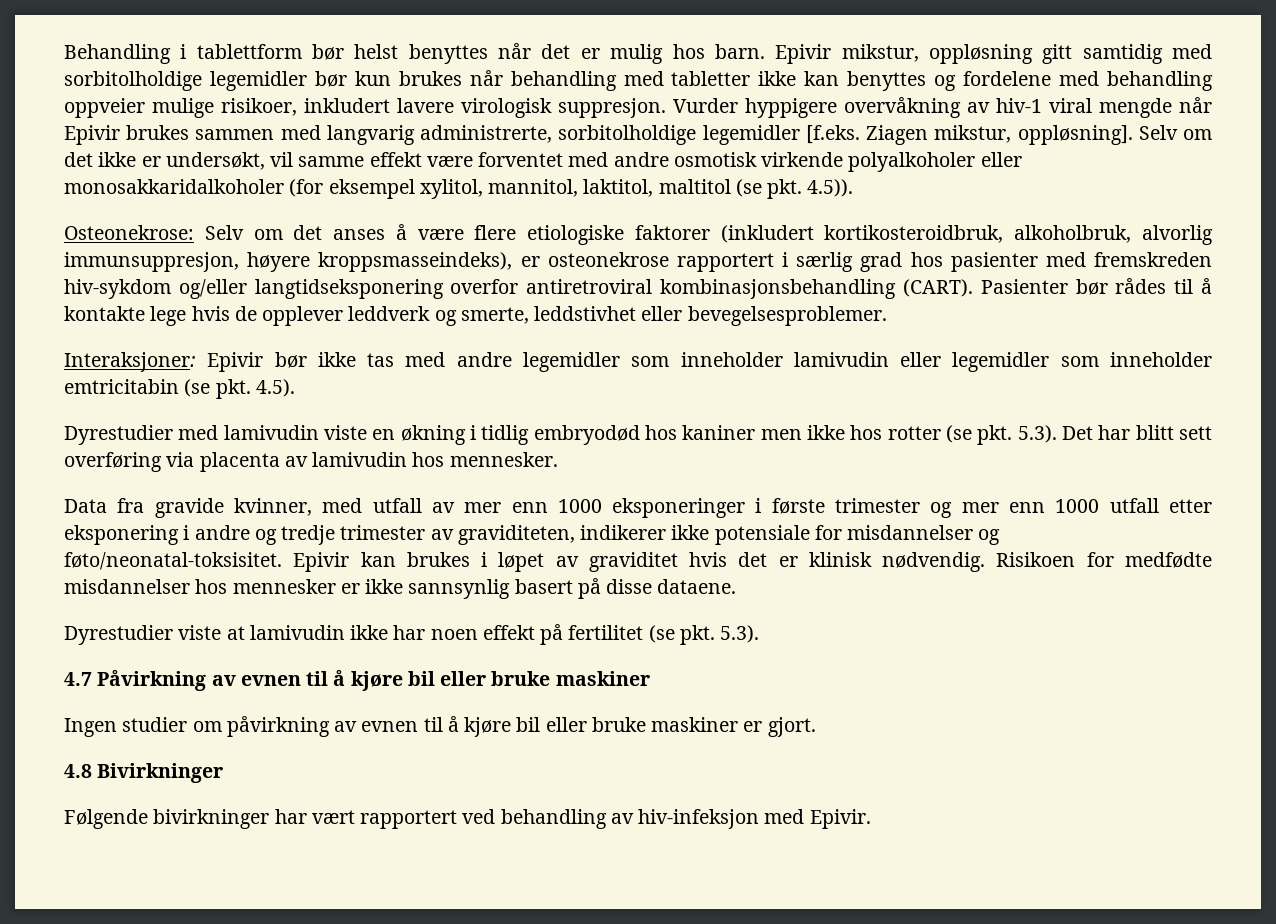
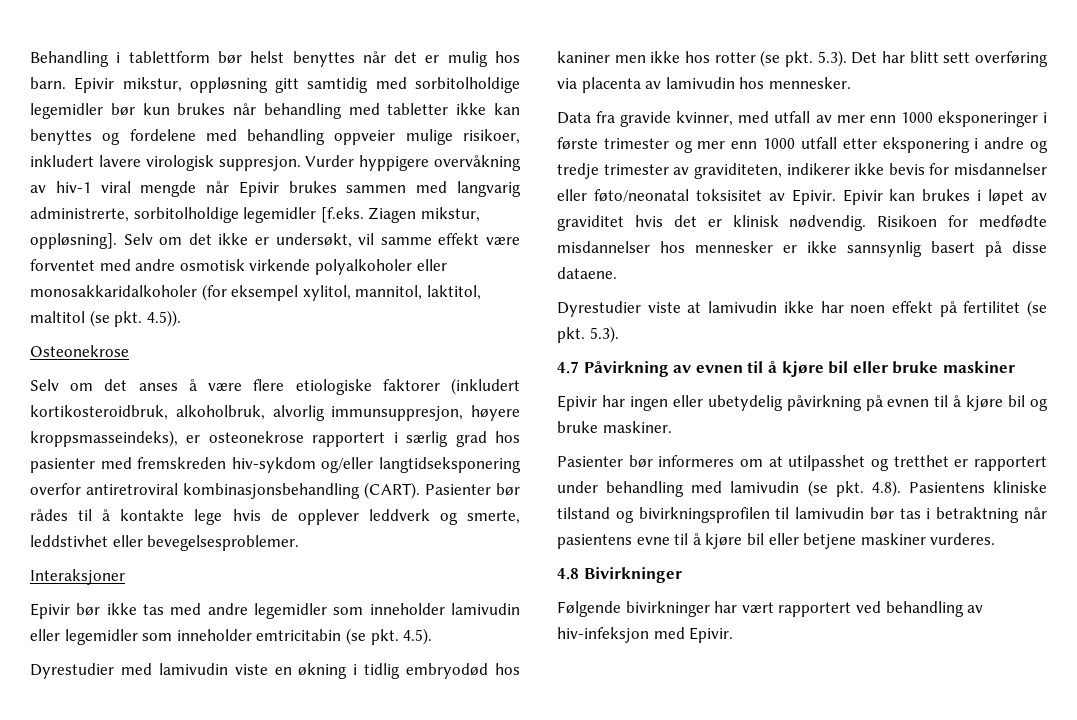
- Osteonekrose: Selv om det anses å være flere etiologiske faktorer (inkludert kortikosteroidbruk, alkoholbruk, alvorlig immunsuppresjon, høyere kroppsmasseindeks), er osteonekrose rapportert i særlig grad hos pasienter med fremskreden hiv-sykdom og/eller langtidseksponering overfor antiretroviral kombinasjonsbehandling (CART).
+ Osteonekrose
+ Selv om det anses å være flere etiologiske faktorer (inkludert kortikosteroidbruk, alkoholbruk, alvorlig immunsuppresjon, høyere kroppsmasseindeks), er osteonekrose rapportert i særlig grad hos pasienter med fremskreden hiv-sykdom og/eller langtidseksponering overfor antiretroviral kombinasjonsbehandling (CART).
- Interaksjoner: Epivir bør ikke tas med andre legemidler som inneholder lamivudin eller legemidler som inneholder emtricitabin (se pkt. 4.5).
+ Interaksjoner
+ Epivir bør ikke tas med andre legemidler som inneholder lamivudin eller legemidler som inneholder emtricitabin (se pkt. 4.5).
- Data fra gravide kvinner, med utfall av mer enn 1000 eksponeringer i første trimester og mer enn 1000 utfall etter eksponering i andre og tredje trimester av graviditeten, indikerer ikke potensiale for misdannelser og føto/neonatal-toksisitet.
+ Data fra gravide kvinner, med utfall av mer enn 1000 eksponeringer i første trimester og mer enn 1000 utfall etter eksponering i andre og tredje trimester av graviditeten, indikerer ikke bevis for misdannelser eller føto/neonatal toksisitet av Epivir.
- Ingen studier om påvirkning av evnen til å kjøre bil eller bruke maskiner er gjort.
+ Epivir har ingen eller ubetydelig påvirkning på evnen til å kjøre bil og bruke maskiner.
+ Pasienter bør informeres om at utilpasshet og tretthet er rapportert under behandling med lamivudin (se pkt. 4.8). Pasientens kliniske tilstand og bivirkningsprofilen til lamivudin bør tas i betraktning når pasientens evne til å kjøre bil eller betjene maskiner vurderes.

